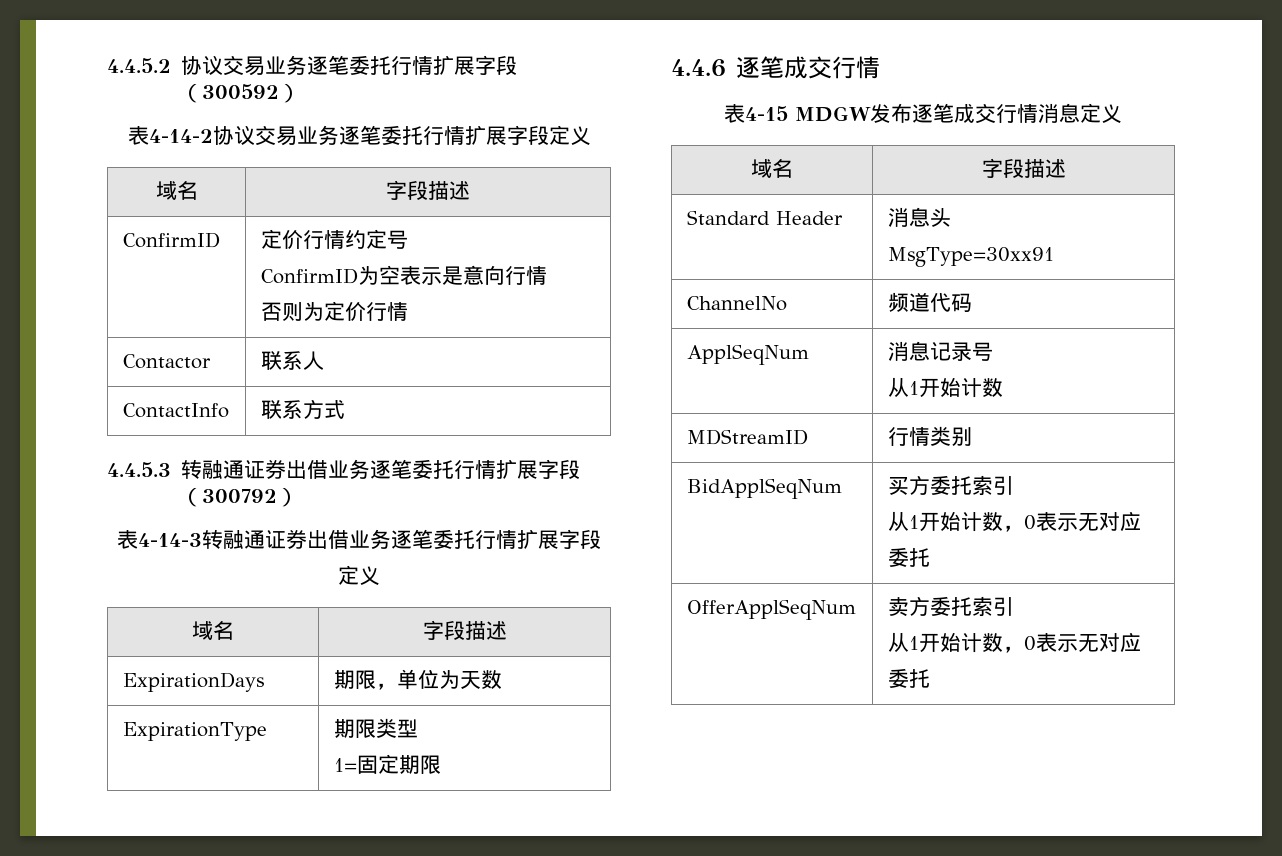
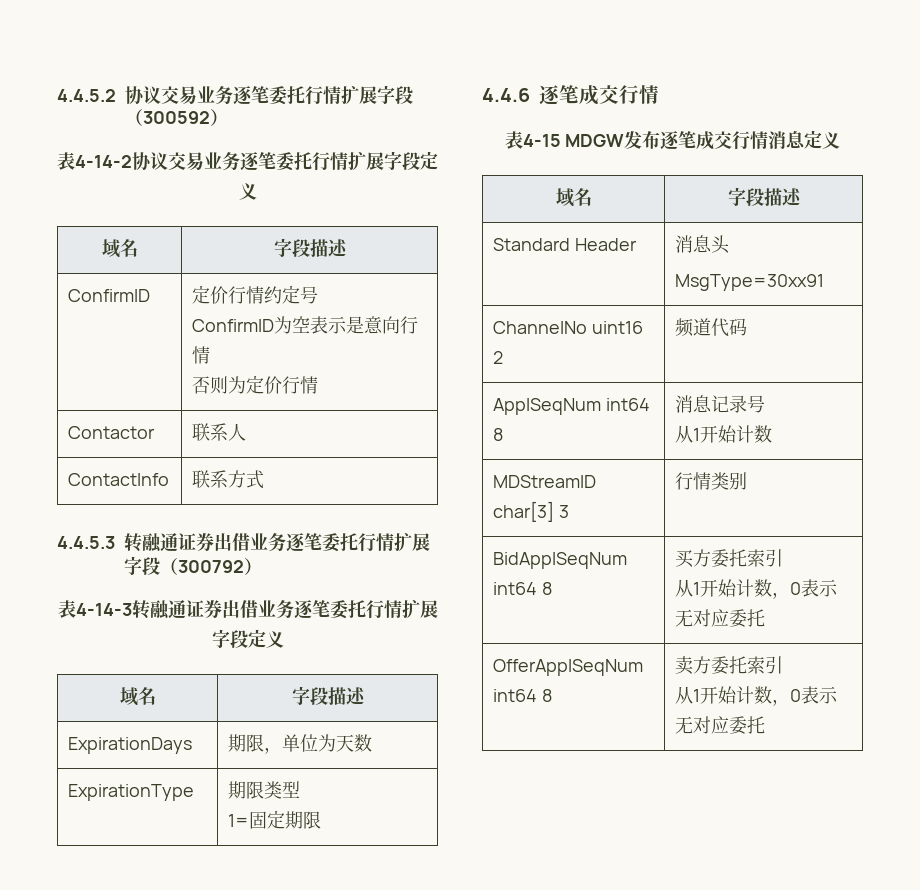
- ChannelNo | 频道代码
+ ChannelNo uint16 2 | 频道代码
- ApplSeqNum | 消息记录号
+ ApplSeqNum int64 8 | 消息记录号
- MDStreamID | 行情类别
+ MDStreamID char[3] 3 | 行情类别
- BidApplSeqNum | 买方委托索引
+ BidApplSeqNum int64 8 | 买方委托索引
- OfferApplSeqNum | 卖方委托索引
+ OfferApplSeqNum int64 8 | 卖方委托索引

